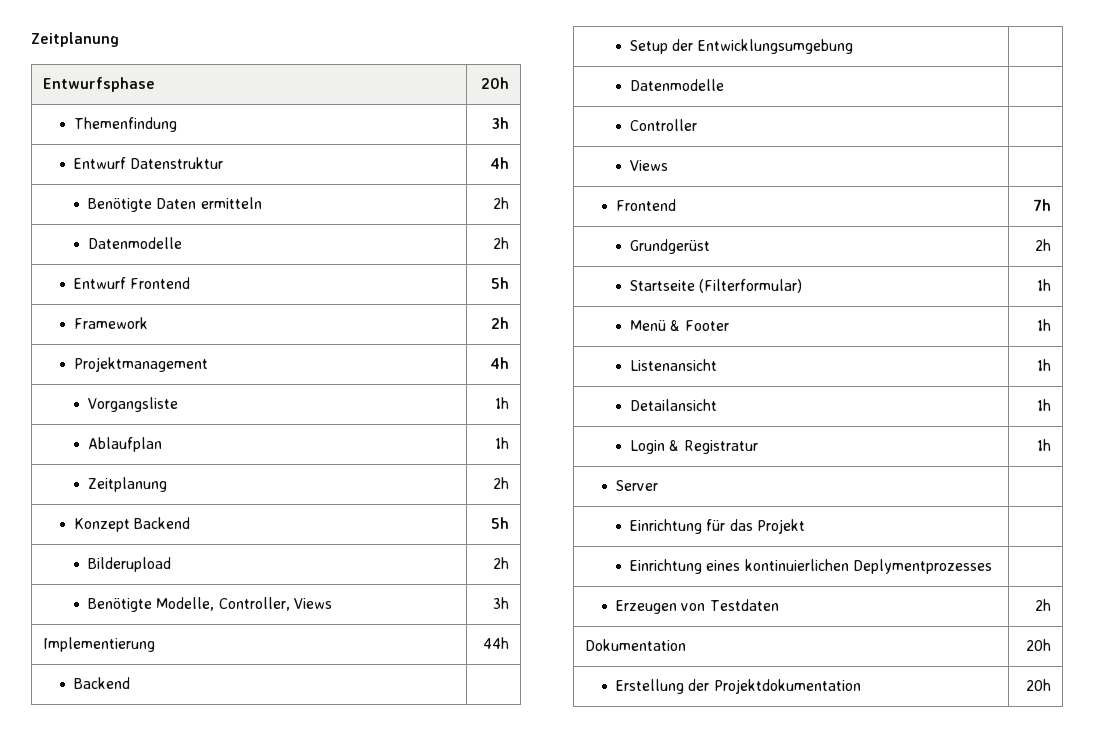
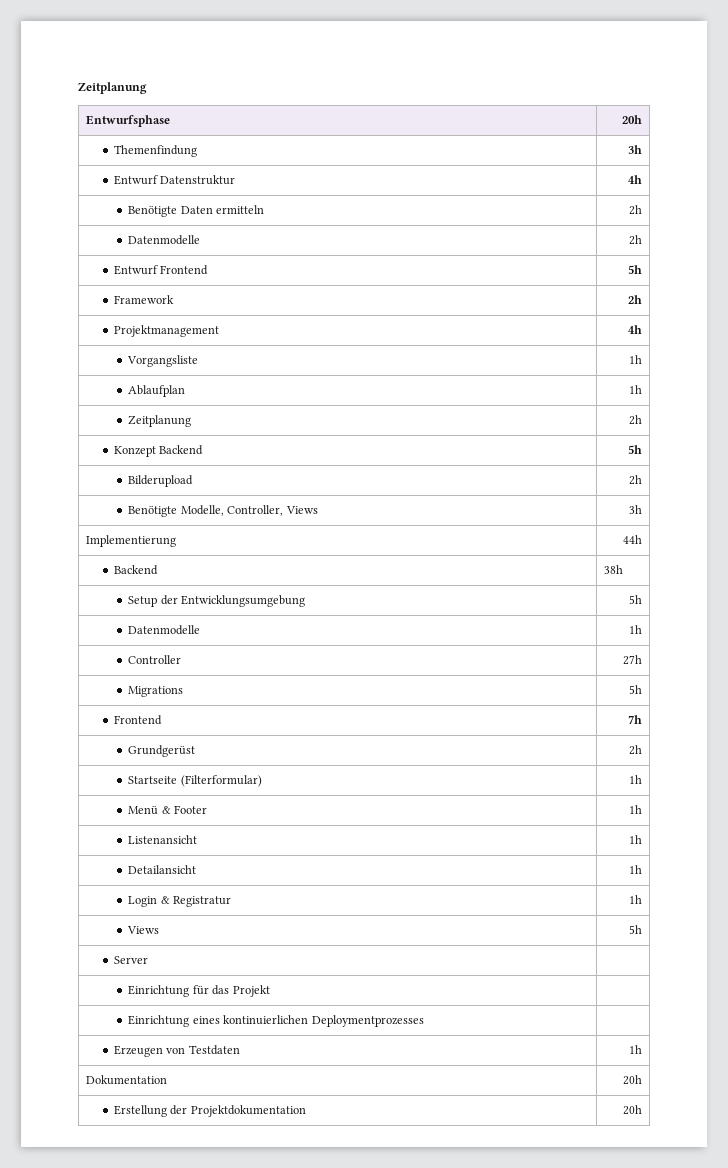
  Implementierung | 44h
- Backend |
+ Backend | 38h
- Setup der Entwicklungsumgebung |
- Datenmodelle |
+ Setup der Entwicklungsumgebung | 5h
+ Datenmodelle | 1h
- Controller |
- Views |
+ Controller | 27h
+ Migrations | 5h
+ Views | 5h
- Einrichtung eines kontinuierlichen Deplymentprozesses |
+ Einrichtung eines kontinuierlichen Deploymentprozesses |
- Erzeugen von Testdaten | 2h
+ Erzeugen von Testdaten | 1h

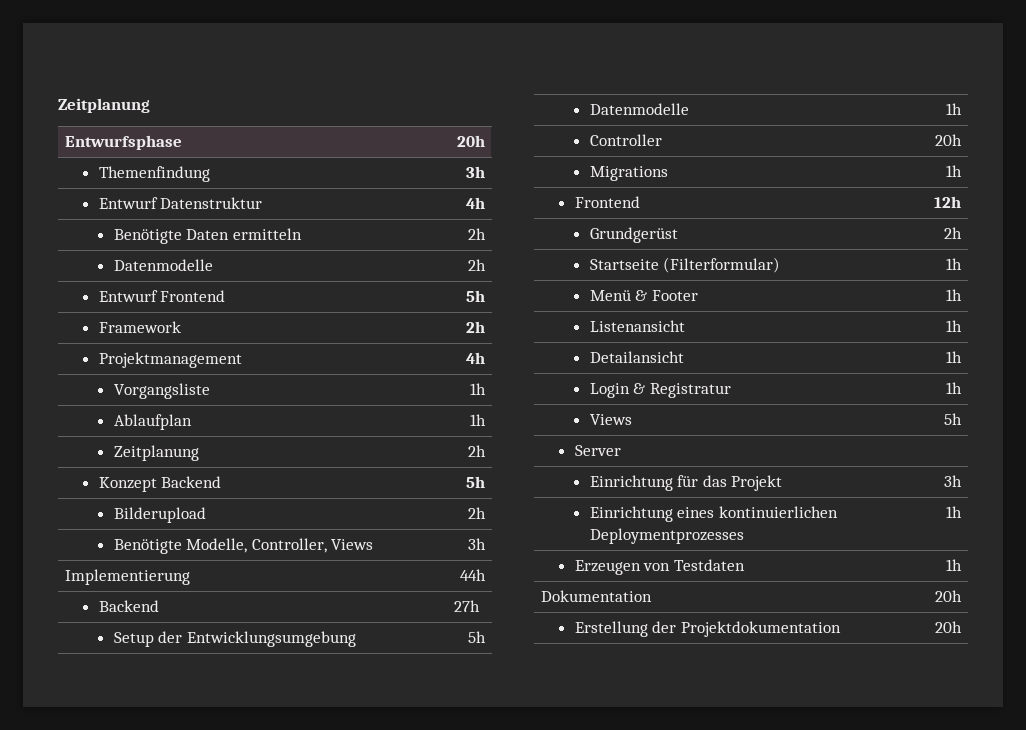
- Backend | 38h
+ Backend | 27h
- Controller | 27h
+ Controller | 20h
- Migrations | 5h
- Frontend | 7h
+ Migrations | 1h
+ Frontend | 12h
- Einrichtung für das Projekt |
+ Einrichtung für das Projekt | 3h
- Einrichtung eines kontinuierlichen Deploymentprozesses |
+ Einrichtung eines kontinuierlichen Deploymentprozesses | 1h

